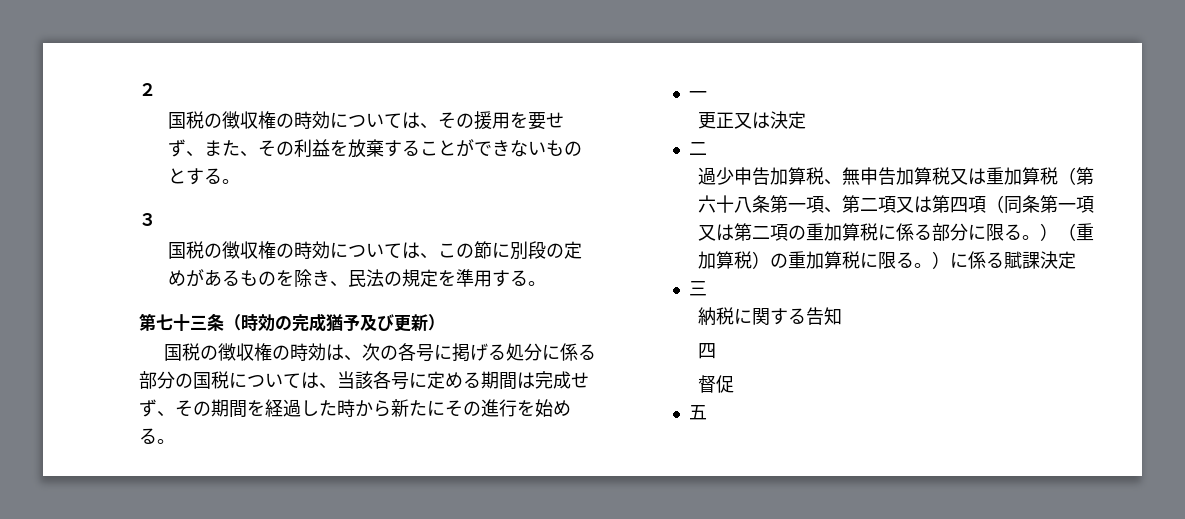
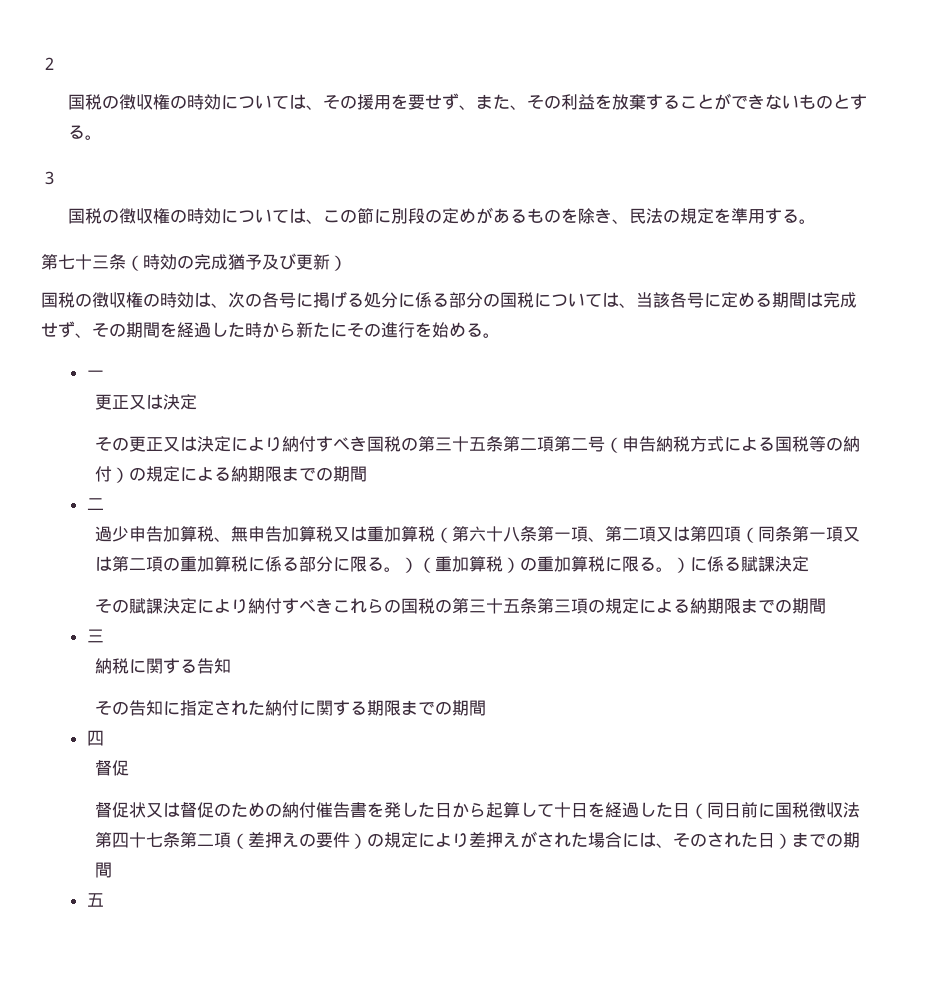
+ その更正又は決定により納付すべき国税の第三十五条第二項第二号（申告納税方式による国税等の納付）の規定による納期限までの期間
+ その賦課決定により納付すべきこれらの国税の第三十五条第三項の規定による納期限までの期間
  納税に関する告知
+ その告知に指定された納付に関する期限までの期間
  四
  督促
+ 督促状又は督促のための納付催告書を発した日から起算して十日を経過した日（同日前に国税徴収法第四十七条第二項（差押えの要件）の規定により差押えがされた場合には、そのされた日）までの期間

